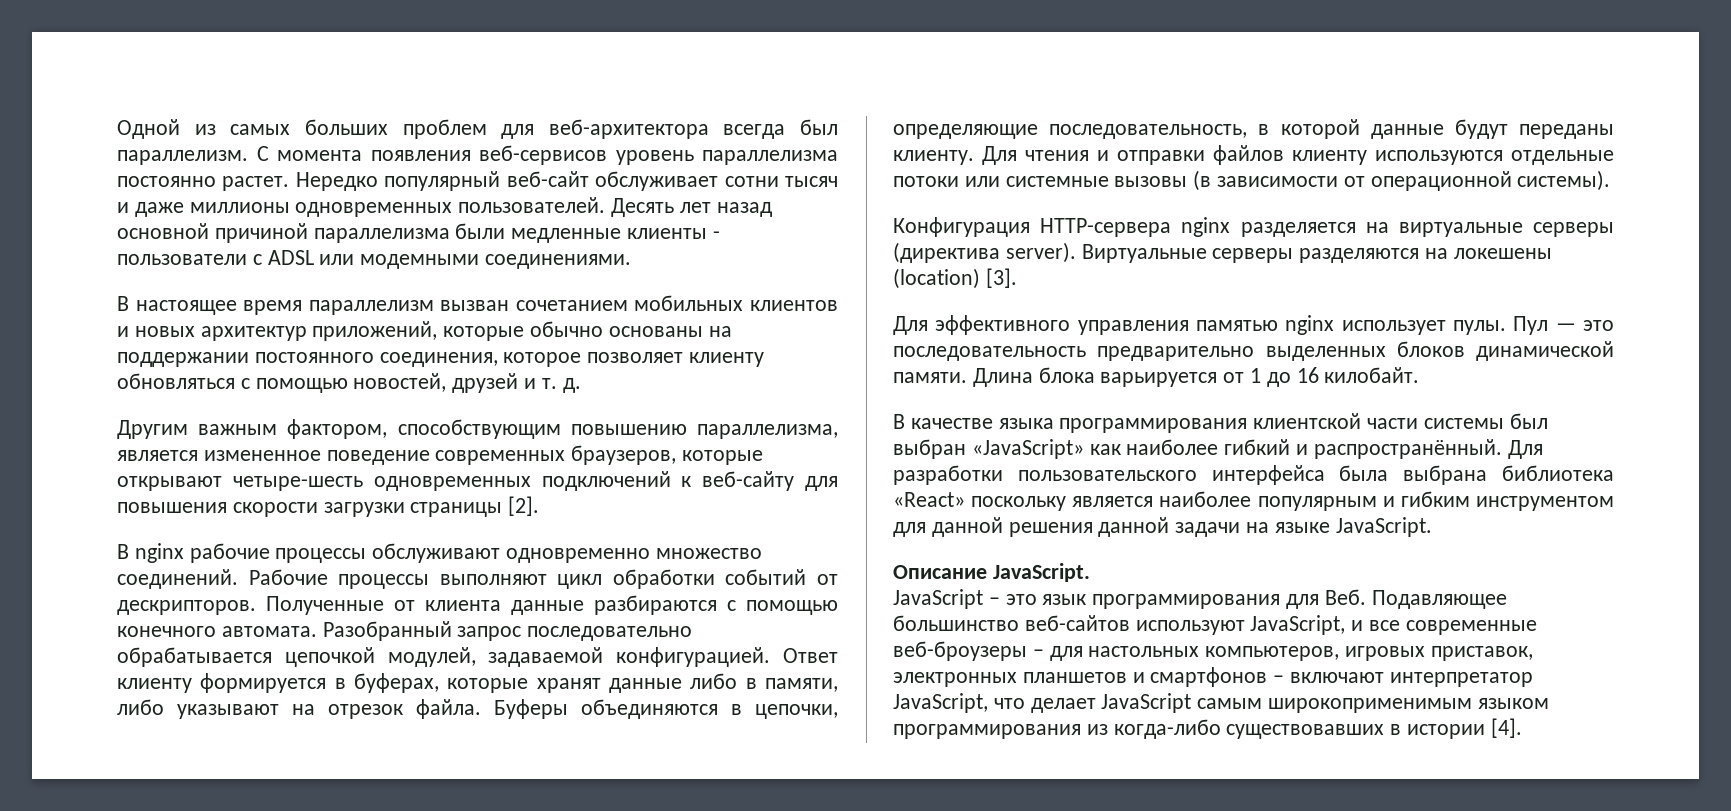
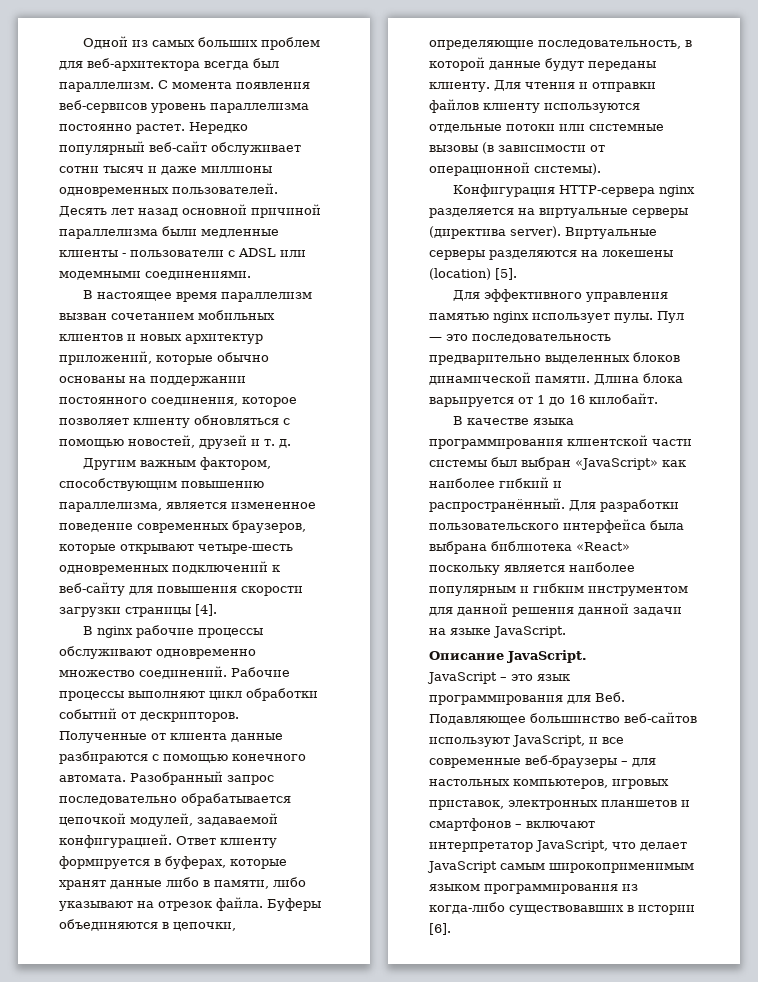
- Другим важным фактором, способствующим повышению параллелизма, является измененное поведение современных браузеров, которые открывают четыре-шесть одновременных подключений к веб-сайту для повышения скорости загрузки страницы [2].
+ Другим важным фактором, способствующим повышению параллелизма, является измененное поведение современных браузеров, которые открывают четыре-шесть одновременных подключений к веб-сайту для повышения скорости загрузки страницы [4].
- Виртуальные серверы разделяются на локешены (location) [3].
+ Виртуальные серверы разделяются на локешены (location) [5].
- JavaScript – это язык программирования для Веб. Подавляющее большинство веб-сайтов используют JavaScript, и все современные веб-броузеры – для настольных компьютеров, игровых приставок, электронных планшетов и смартфонов – включают интерпретатор JavaScript, что делает JavaScript самым широкоприменимым языком программирования из когда-либо существовавших в истории [4].
+ JavaScript – это язык программирования для Веб. Подавляющее большинство веб-сайтов используют JavaScript, и все современные веб-браузеры – для настольных компьютеров, игровых приставок, электронных планшетов и смартфонов – включают интерпретатор JavaScript, что делает JavaScript самым широкоприменимым языком программирования из когда-либо существовавших в истории [6].

